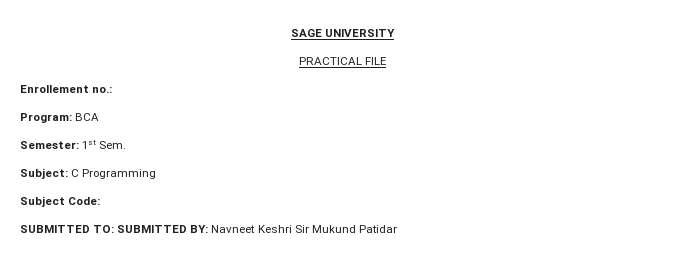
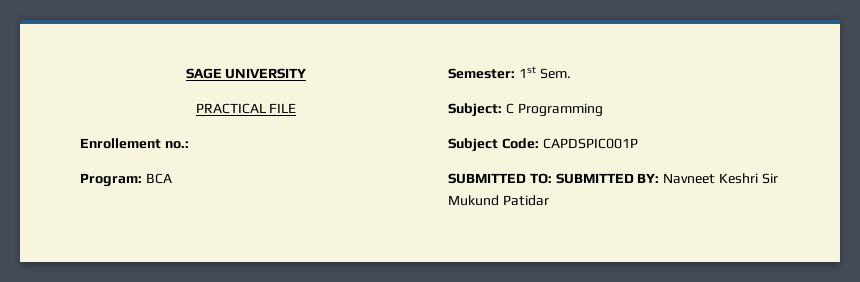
- Subject Code:
+ Subject Code: CAPDSPIC001P

